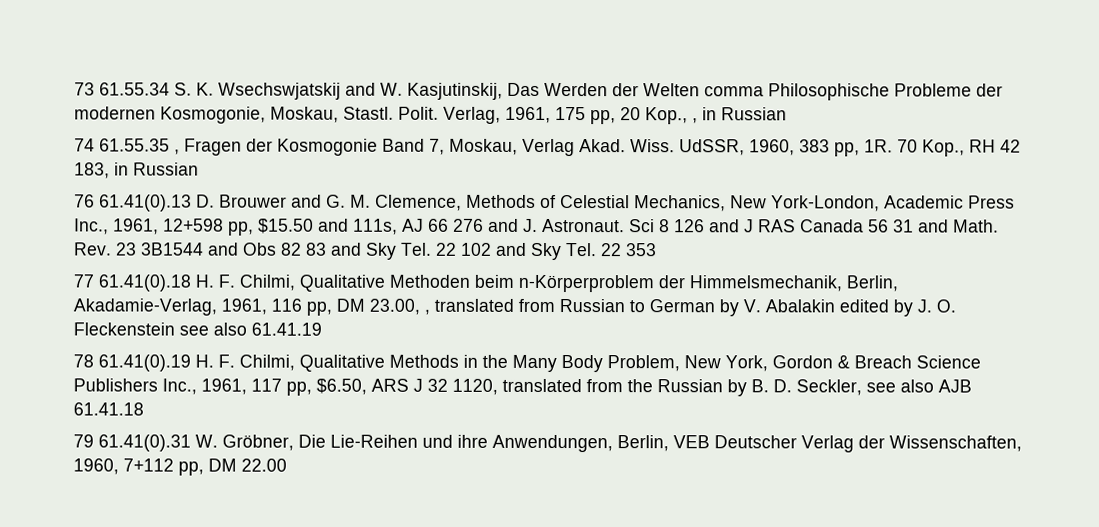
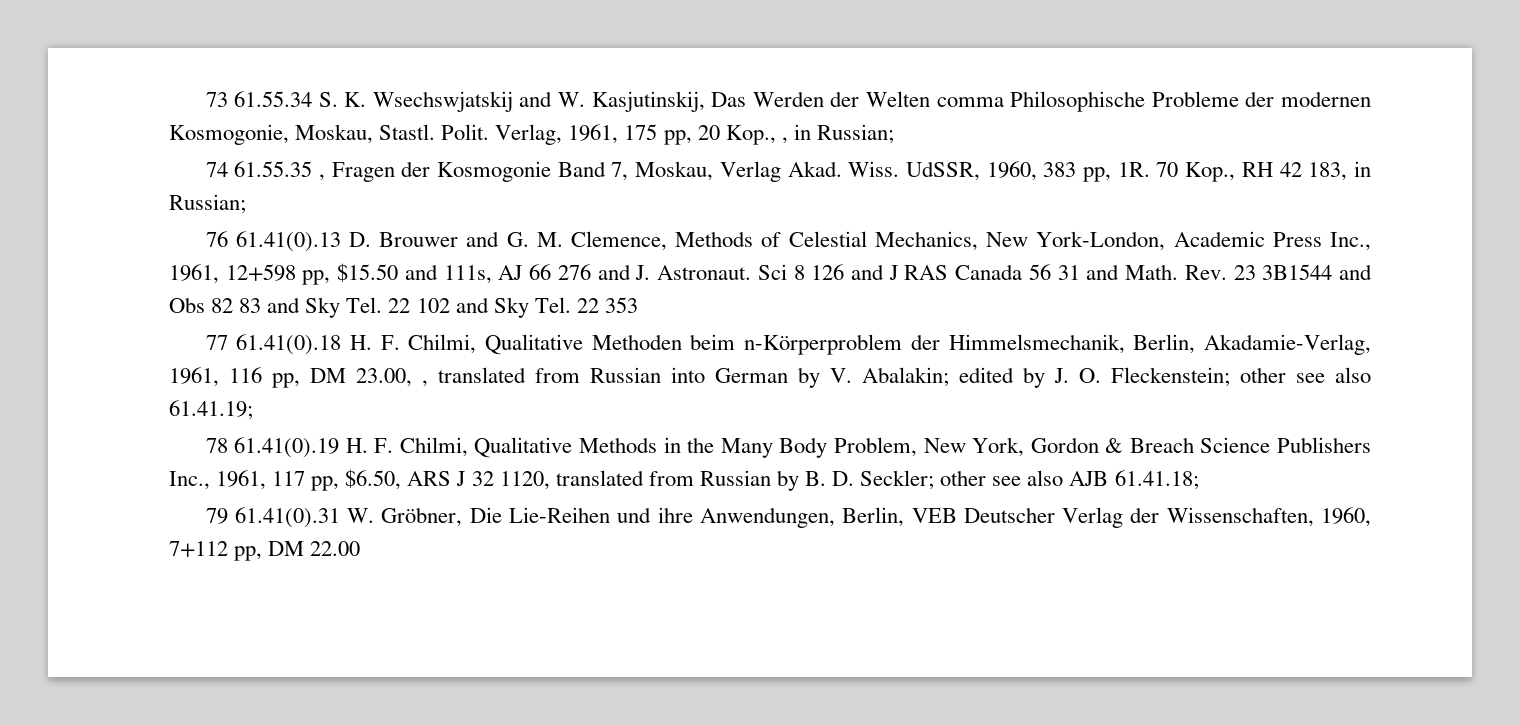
- Verlag, 1961, 175 pp, 20 Kop., , in Russian
+ Verlag, 1961, 175 pp, 20 Kop., , in Russian;
- 70 Kop., RH 42 183, in Russian
+ 70 Kop., RH 42 183, in Russian;
- 77 61.41(0).18 H. F. Chilmi, Qualitative Methoden beim n-Körperproblem der Himmelsmechanik, Berlin, Akadamie-Verlag, 1961, 116 pp, DM 23.00, , translated from Russian to German by V. Abalakin edited by J. O. Fleckenstein see also 61.41.19
+ 77 61.41(0).18 H. F. Chilmi, Qualitative Methoden beim n-Körperproblem der Himmelsmechanik, Berlin, Akadamie-Verlag, 1961, 116 pp, DM 23.00, , translated from Russian into German by V. Abalakin; edited by J. O. Fleckenstein; other see also 61.41.19;
- 78 61.41(0).19 H. F. Chilmi, Qualitative Methods in the Many Body Problem, New York, Gordon & Breach Science Publishers Inc., 1961, 117 pp, $6.50, ARS J 32 1120, translated from the Russian by B. D. Seckler, see also AJB 61.41.18
+ 78 61.41(0).19 H. F. Chilmi, Qualitative Methods in the Many Body Problem, New York, Gordon & Breach Science Publishers Inc., 1961, 117 pp, $6.50, ARS J 32 1120, translated from Russian by B. D. Seckler; other see also AJB 61.41.18;

